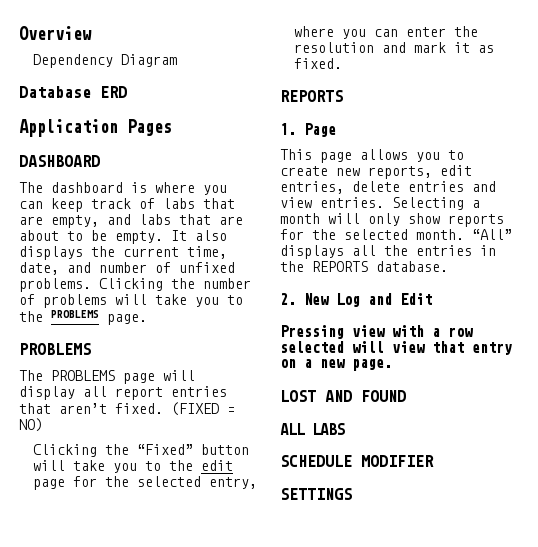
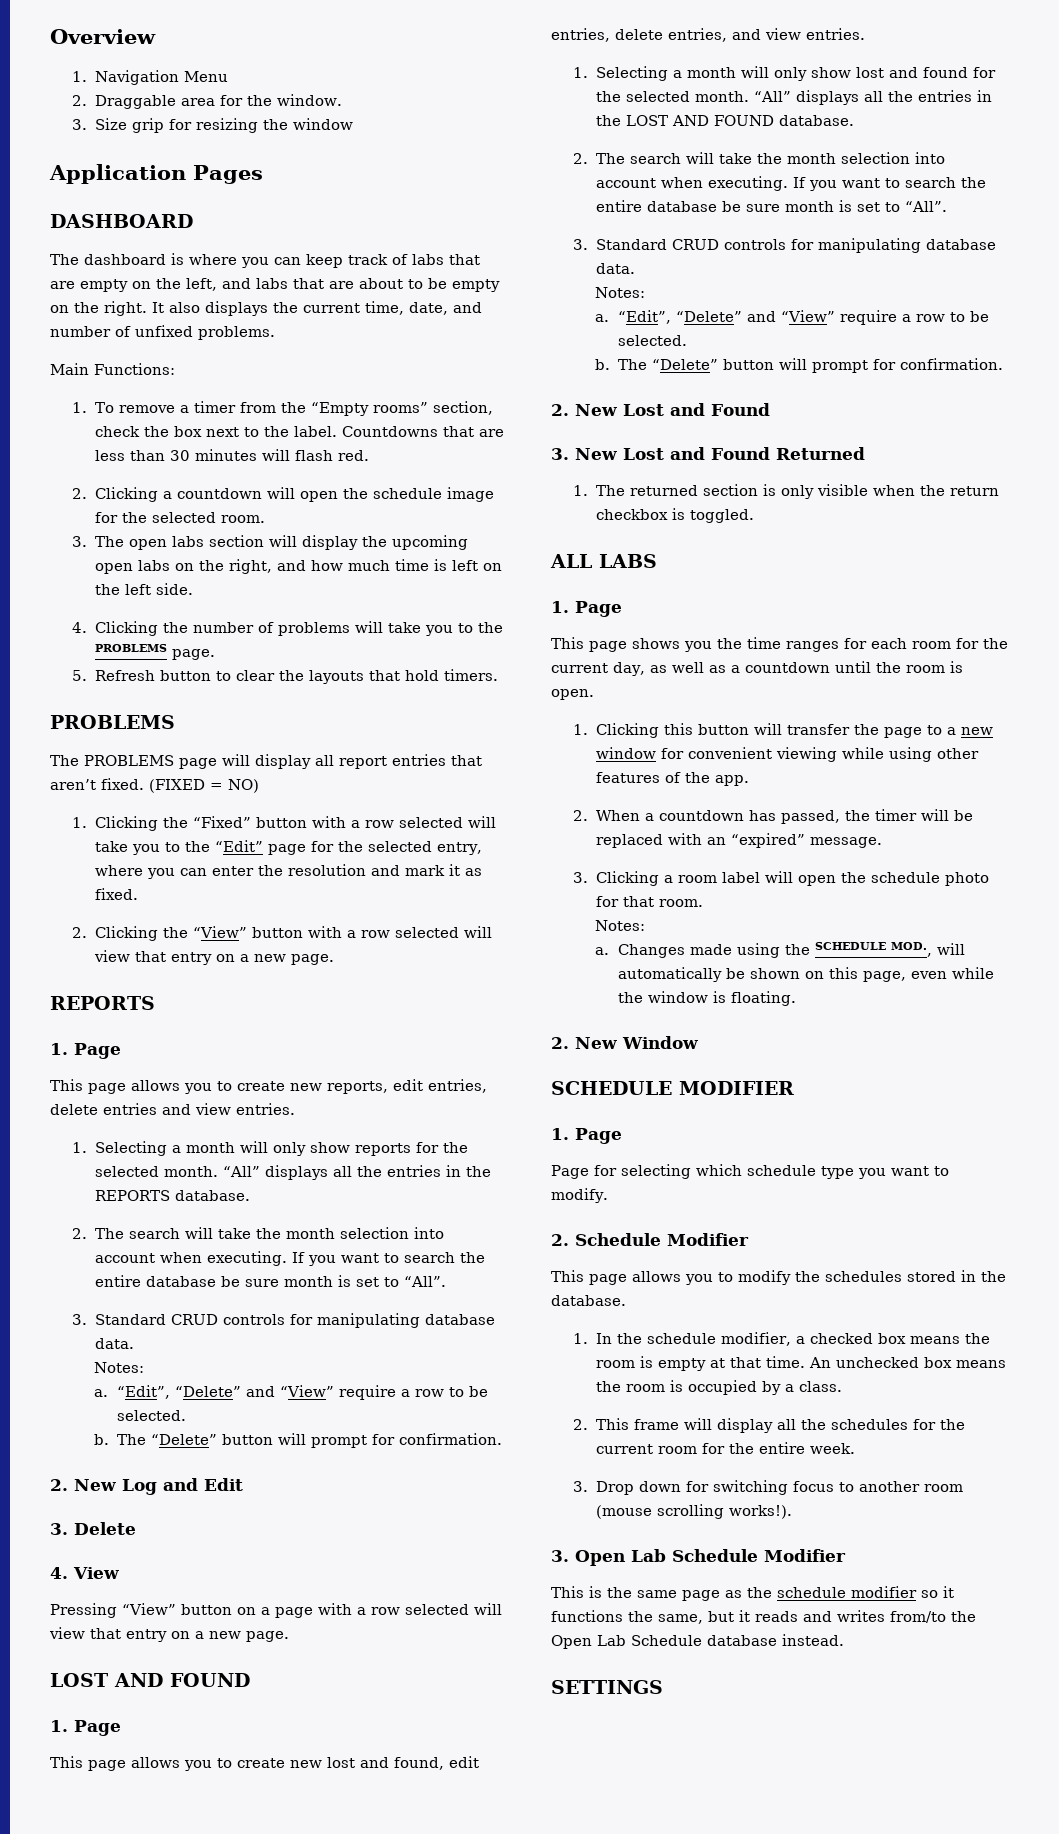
- Dependency Diagram
- Database ERD
+ 1. Navigation Menu
+ 2. Draggable area for the window.
+ 3. Size grip for resizing the window
- The dashboard is where you can keep track of labs that are empty, and labs that are about to be empty.
+ The dashboard is where you can keep track of labs that are empty on the left, and labs that are about to be empty on the right.
- It also displays the current time, date, and number of unfixed problems. Clicking the number of problems will take you to the PROBLEMS page.
+ It also displays the current time, date, and number of unfixed problems.
+ Main Functions:
+ 1. To remove a timer from the “Empty rooms” section, check the box next to the label. Countdowns that are less than 30 minutes will flash red.
+ 2. Clicking a countdown will open the schedule image for the selected room.
+ 3. The open labs section will display the upcoming open labs on the right, and how much time is left on the left side.
+ 4. Clicking the number of problems will take you to the PROBLEMS page.
+ 5. Refresh button to clear the layouts that hold timers.
- Clicking the “Fixed” button will take you to the edit page for the selected entry, where you can enter the resolution and mark it as fixed.
+ 1. Clicking the “Fixed” button with a row selected will take you to the “Edit” page for the selected entry, where you can enter the resolution and mark it as fixed.
+ 2. Clicking the “View” button with a row selected will view that entry on a new page.
- This page allows you to create new reports, edit entries, delete entries and view entries. Selecting a month will only show reports for the selected month.
+ This page allows you to create new reports, edit entries, delete entries and view entries.
+ 1. Selecting a month will only show reports for the selected month.
  “All” displays all the entries in the REPORTS database.
+ 2. The search will take the month selection into account when executing. If you want to search the entire database be sure month is set to “All”.
+ 3. Standard CRUD controls for manipulating database data.
+ Notes:
+ a. “Edit”, “Delete” and “View” require a row to be selected.
+ b. The “Delete” button will prompt for confirmation.
- Pressing view with a row selected will view that entry on a new page.
+ 3. Delete
+ 4. View
+ Pressing “View” button on a page with a row selected will view that entry on a new page.
  LOST AND FOUND
+ 1. Page
+ This page allows you to create new lost and found, edit entries, delete entries, and view entries.
+ 1. Selecting a month will only show lost and found for the selected month. “All” displays all the entries in the LOST AND FOUND database.
+ 2. The search will take the month selection into account when executing. If you want to search the entire database be sure month is set to “All”.
+ 3. Standard CRUD controls for manipulating database data.
+ Notes:
+ a. “Edit”, “Delete” and “View” require a row to be selected.
+ b. The “Delete” button will prompt for confirmation.
+ 2. New Lost and Found
+ 3. New Lost and Found Returned
+ 1. The returned section is only visible when the return checkbox is toggled.
  ALL LABS
+ 1. Page
+ This page shows you the time ranges for each room for the current day, as well as a countdown until the room is open.
+ 1. Clicking this button will transfer the page to a new window for convenient viewing while using other features of the app.
+ 2. When a countdown has passed, the timer will be replaced with an “expired” message.
+ 3. Clicking a room label will open the schedule photo for that room.
+ Notes:
+ a. Changes made using the SCHEDULE MOD., will automatically be shown on this page, even while the window is floating.
+ 2. New Window
  SCHEDULE MODIFIER
+ 1. Page
+ Page for selecting which schedule type you want to modify.
+ 2. Schedule Modifier
+ This page allows you to modify the schedules stored in the database.
+ 1. In the schedule modifier, a checked box means the room is empty at that time. An unchecked box means the room is occupied by a class.
+ 2. This frame will display all the schedules for the current room for the entire week.
+ 3. Drop down for switching focus to another room (mouse scrolling works!).
+ 3. Open Lab Schedule Modifier
+ This is the same page as the schedule modifier so it functions the same, but it reads and writes from/to the Open Lab Schedule database instead.

